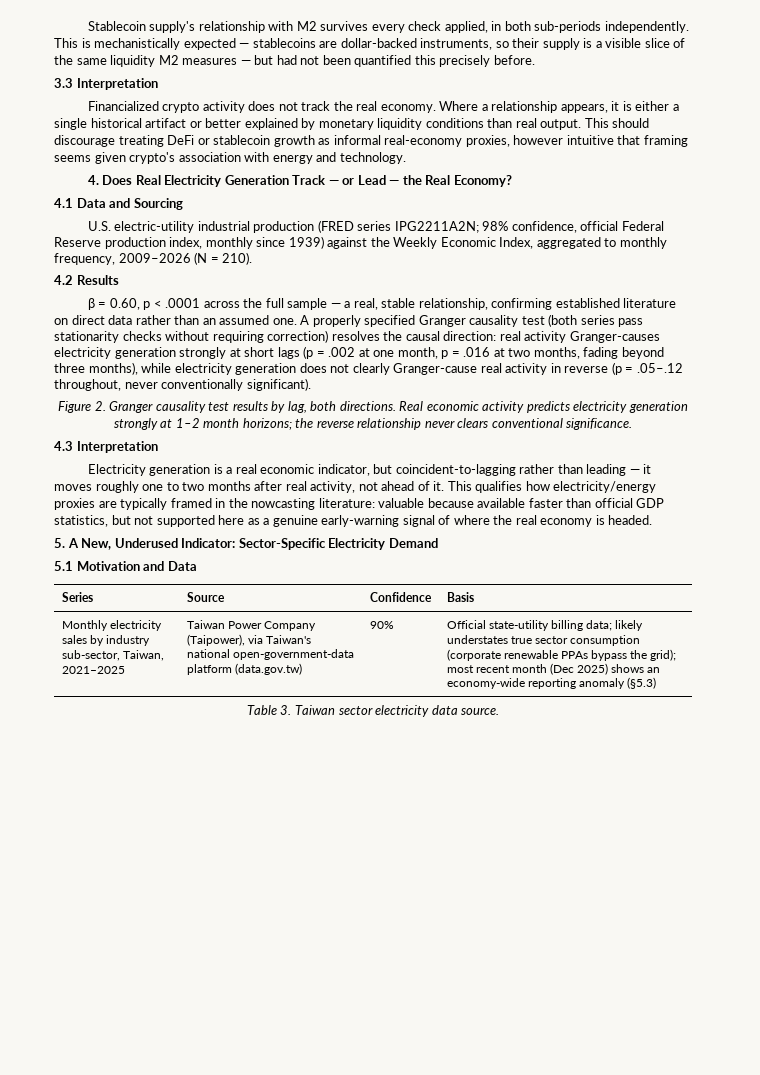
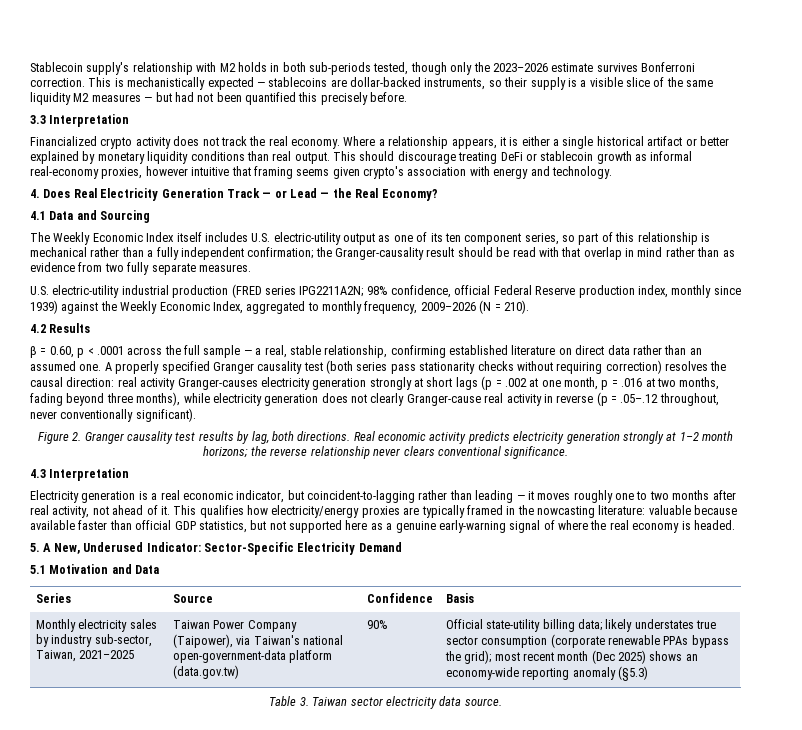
- Stablecoin supply's relationship with M2 survives every check applied, in both sub-periods independently.
+ Stablecoin supply's relationship with M2 holds in both sub-periods tested, though only the 2023–2026 estimate survives Bonferroni correction.
+ The Weekly Economic Index itself includes U.S. electric-utility output as one of its ten component series, so part of this relationship is mechanical rather than a fully independent confirmation; the Granger-causality result should be read with that overlap in mind rather than as evidence from two fully separate measures.

